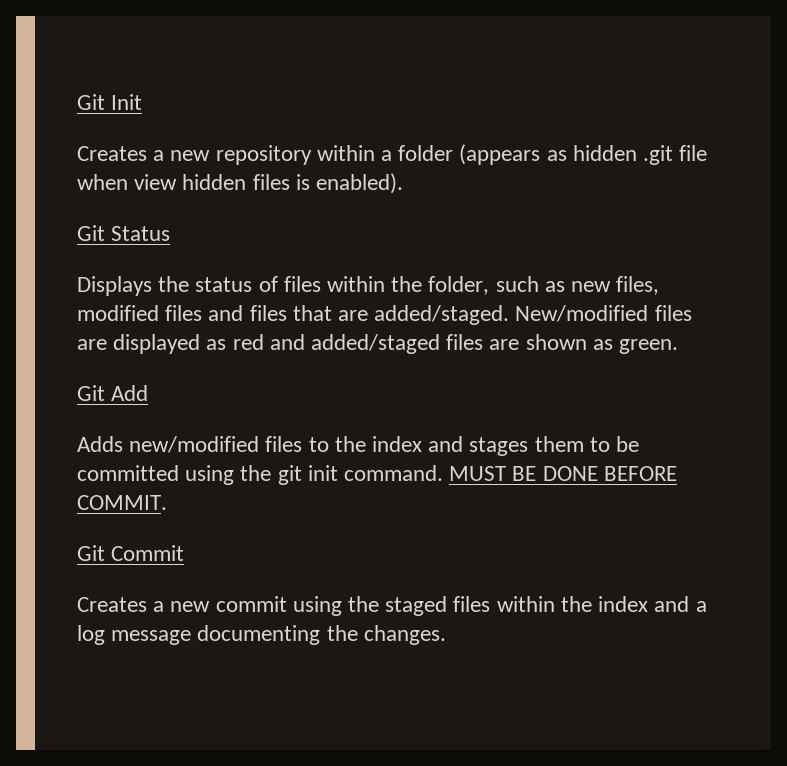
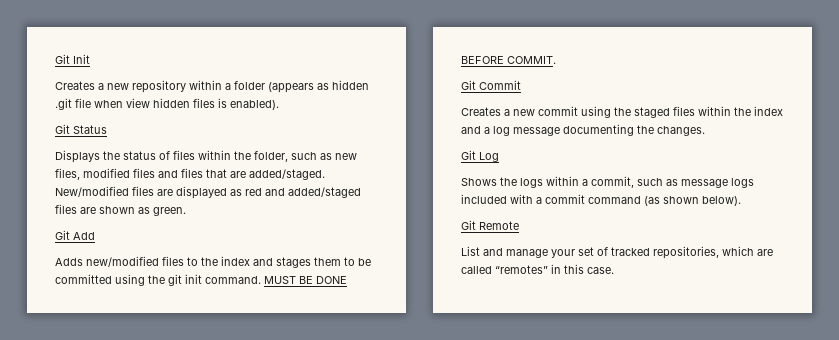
+ Git Log
+ Shows the logs within a commit, such as message logs included with a commit command (as shown below).
+ Git Remote
+ List and manage your set of tracked repositories, which are called “remotes” in this case.

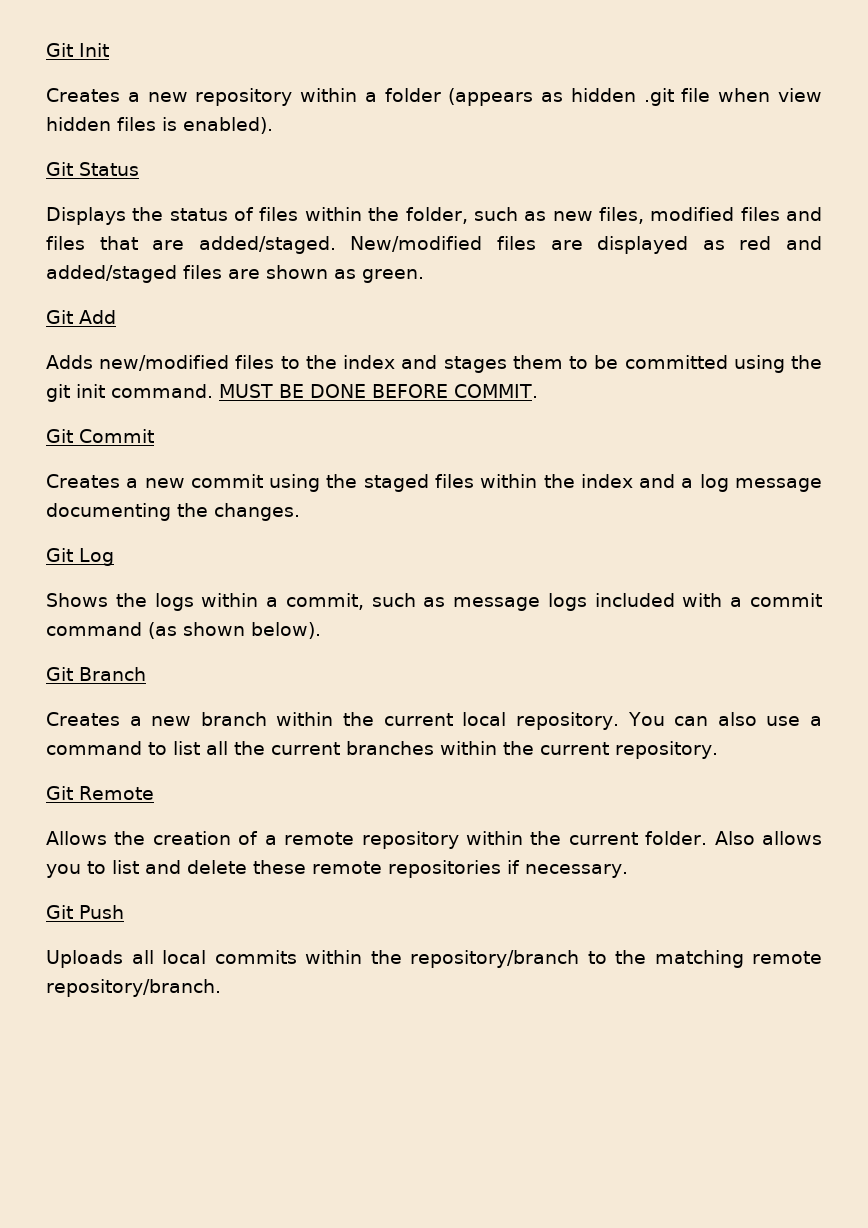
+ Git Branch
+ Creates a new branch within the current local repository. You can also use a command to list all the current branches within the current repository.
  Git Remote
- List and manage your set of tracked repositories, which are called “remotes” in this case.
+ Allows the creation of a remote repository within the current folder. Also allows you to list and delete these remote repositories if necessary.
+ Git Push
+ Uploads all local commits within the repository/branch to the matching remote repository/branch.

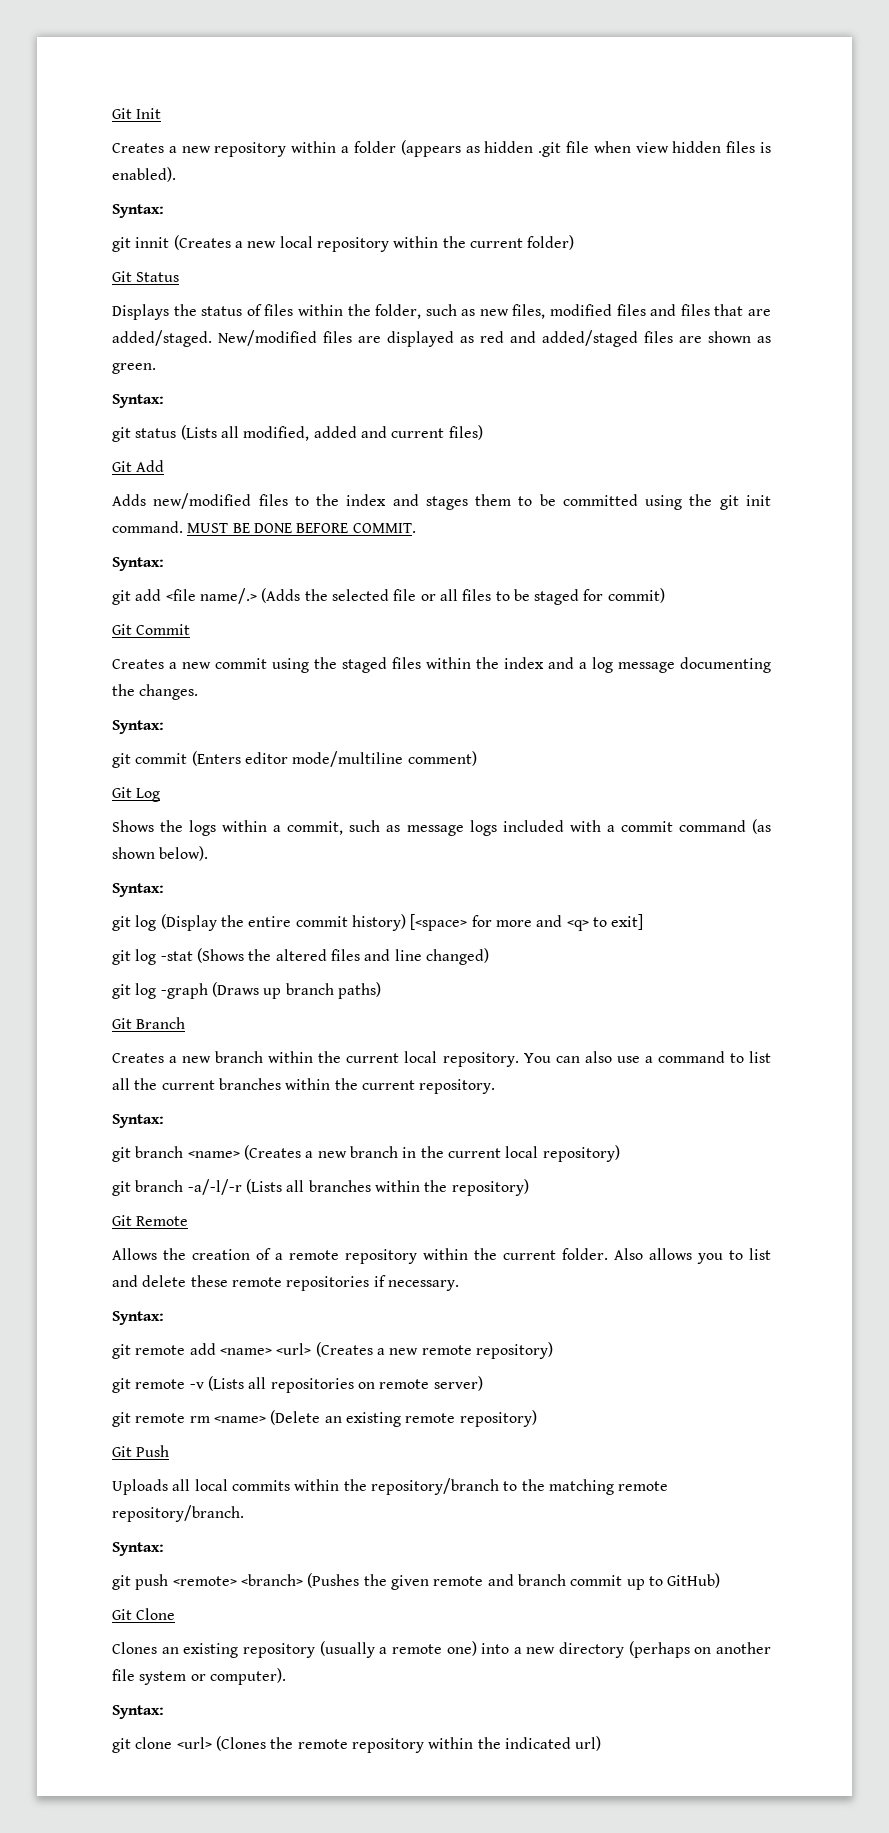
  Creates a new repository within a folder (appears as hidden .git file when view hidden files is enabled).
+ Syntax:
+ git innit (Creates a new local repository within the current folder)
  New/modified files are displayed as red and added/staged files are shown as green.
+ Syntax:
+ git status (Lists all modified, added and current files)
  MUST BE DONE BEFORE COMMIT.
+ Syntax:
+ git add <file name/.> (Adds the selected file or all files to be staged for commit)
  Creates a new commit using the staged files within the index and a log message documenting the changes.
+ Syntax:
+ git commit (Enters editor mode/multiline comment)
  Shows the logs within a commit, such as message logs included with a commit command (as shown below).
+ Syntax:
+ git log (Display the entire commit history) [<space> for more and <q> to exit]
+ git log -stat (Shows the altered files and line changed)
+ git log -graph (Draws up branch paths)
  You can also use a command to list all the current branches within the current repository.
+ Syntax:
+ git branch <name> (Creates a new branch in the current local repository)
+ git branch -a/-l/-r (Lists all branches within the repository)
  Also allows you to list and delete these remote repositories if necessary.
+ Syntax:
+ git remote add <name> <url> (Creates a new remote repository)
+ git remote -v (Lists all repositories on remote server)
+ git remote rm <name> (Delete an existing remote repository)
  Uploads all local commits within the repository/branch to the matching remote repository/branch.
+ Syntax:
+ git push <remote> <branch> (Pushes the given remote and branch commit up to GitHub)
+ Git Clone
+ Clones an existing repository (usually a remote one) into a new directory (perhaps on another file system or computer).
+ Syntax:
+ git clone <url> (Clones the remote repository within the indicated url)

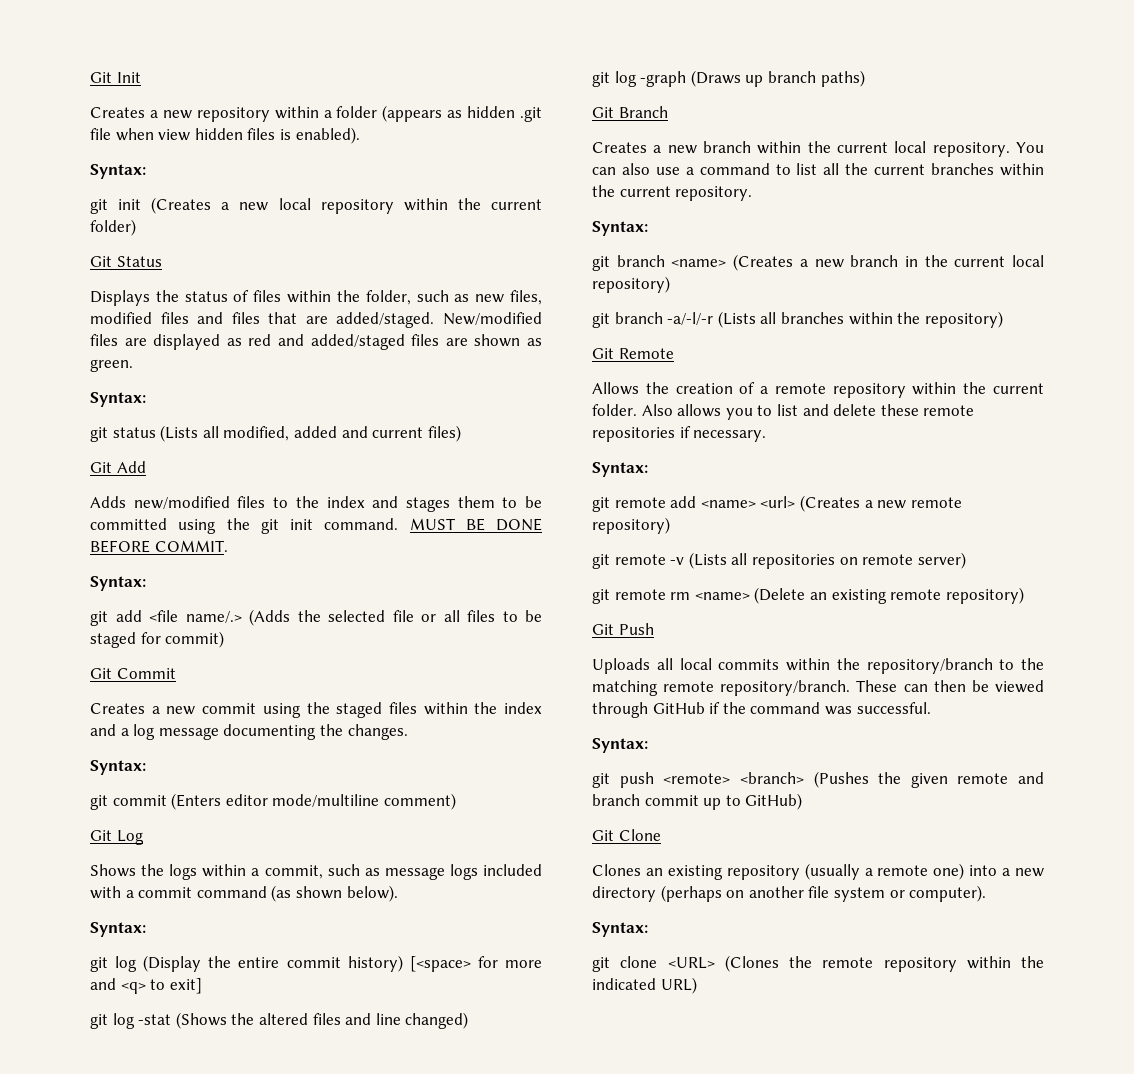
- git innit (Creates a new local repository within the current folder)
+ git init (Creates a new local repository within the current folder)
+ These can then be viewed through GitHub if the command was successful.
- git clone <url> (Clones the remote repository within the indicated url)
+ git clone <URL> (Clones the remote repository within the indicated URL)

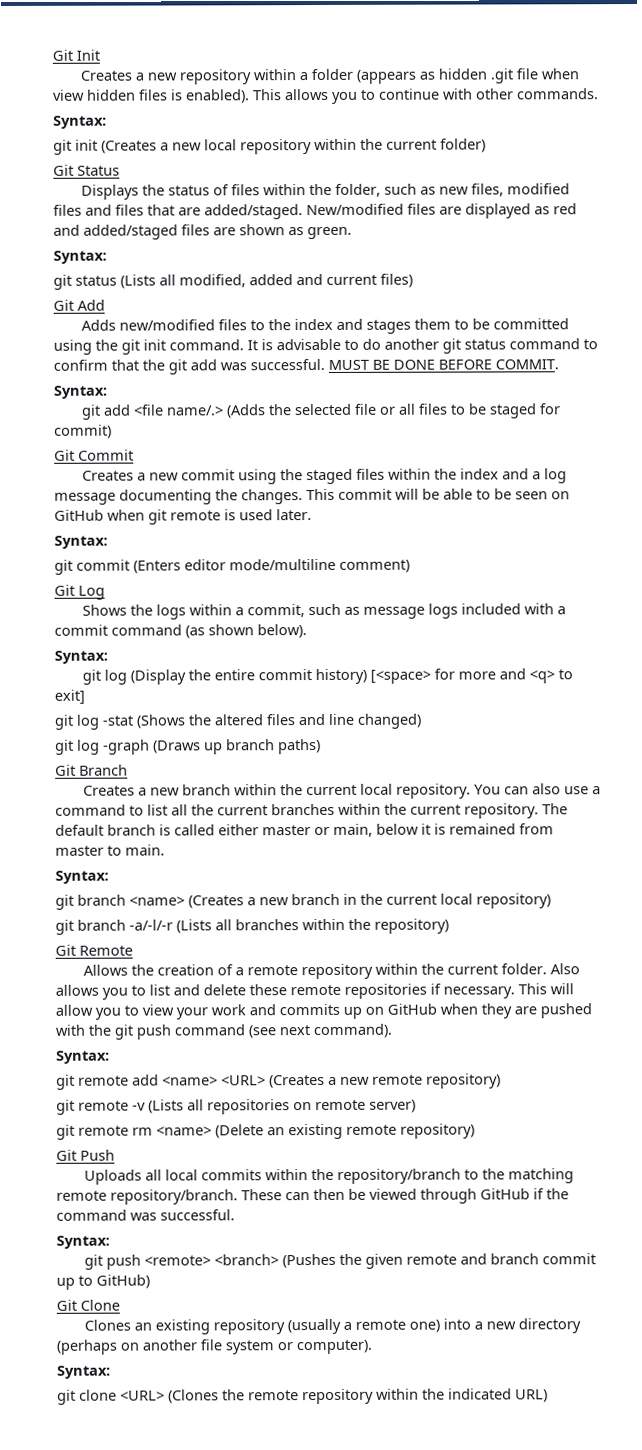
+ This allows you to continue with other commands.
+ It is advisable to do another git status command to confirm that the git add was successful.
+ This commit will be able to be seen on GitHub when git remote is used later.
+ The default branch is called either master or main, below it is remained from master to main.
+ This will allow you to view your work and commits up on GitHub when they are pushed with the git push command (see next command).
- git remote add <name> <url> (Creates a new remote repository)
+ git remote add <name> <URL> (Creates a new remote repository)

